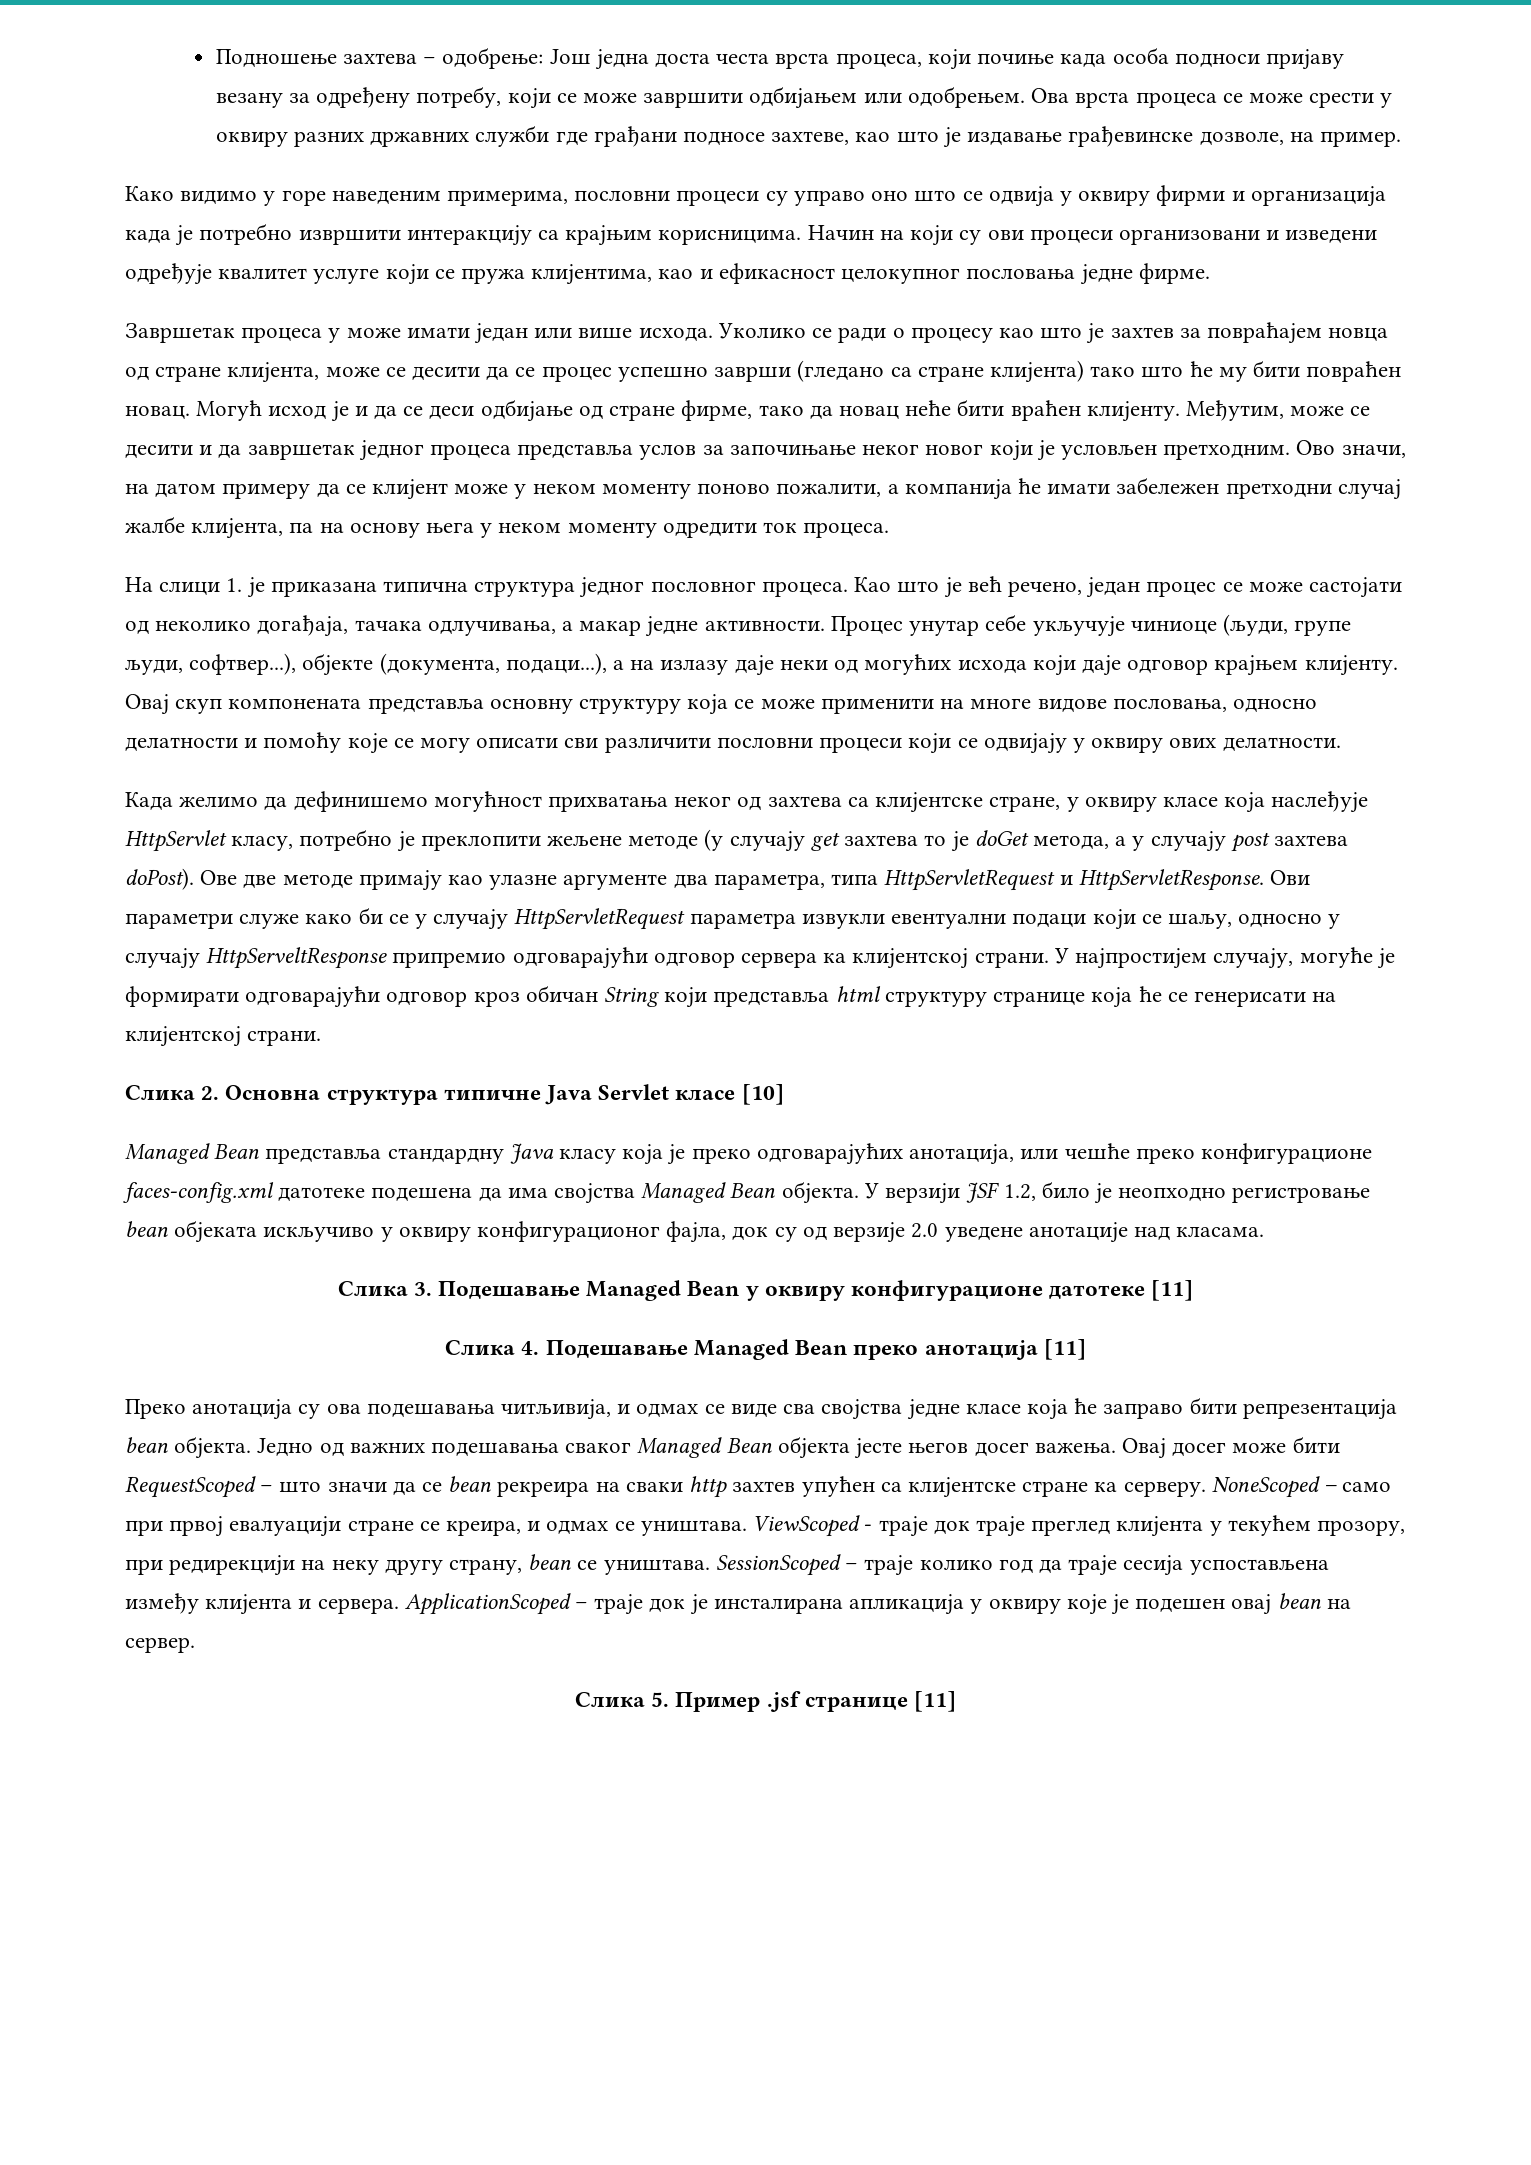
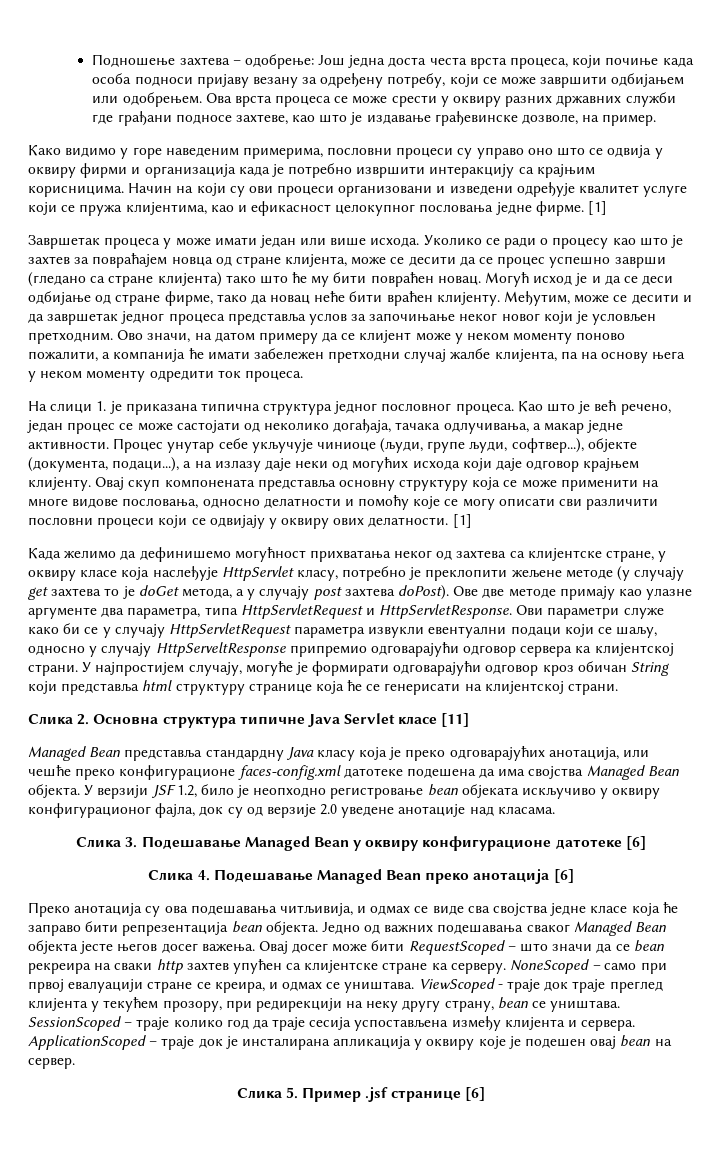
- Начин на који су ови процеси организовани и изведени одређује квалитет услуге који се пружа клијентима, као и ефикасност целокупног пословања једне фирме.
+ Начин на који су ови процеси организовани и изведени одређује квалитет услуге који се пружа клијентима, као и ефикасност целокупног пословања једне фирме. [1]
- Овај скуп компонената представља основну структуру која се може применити на многе видове пословања, односно делатности и помоћу које се могу описати сви различити пословни процеси који се одвијају у оквиру ових делатности.
+ Овај скуп компонената представља основну структуру која се може применити на многе видове пословања, односно делатности и помоћу које се могу описати сви различити пословни процеси који се одвијају у оквиру ових делатности. [1]
- Слика 2. Основна структура типичне Java Servlet класе [10]
+ Слика 2. Основна структура типичне Java Servlet класе [11]
- Слика 3. Подешавање Managed Bean у оквиру конфигурационе датотеке [11]
+ Слика 3. Подешавање Managed Bean у оквиру конфигурационе датотеке [6]
- Слика 4. Подешавање Managed Bean преко анотација [11]
+ Слика 4. Подешавање Managed Bean преко анотација [6]
- Слика 5. Пример .jsf странице [11]
+ Слика 5. Пример .jsf странице [6]

